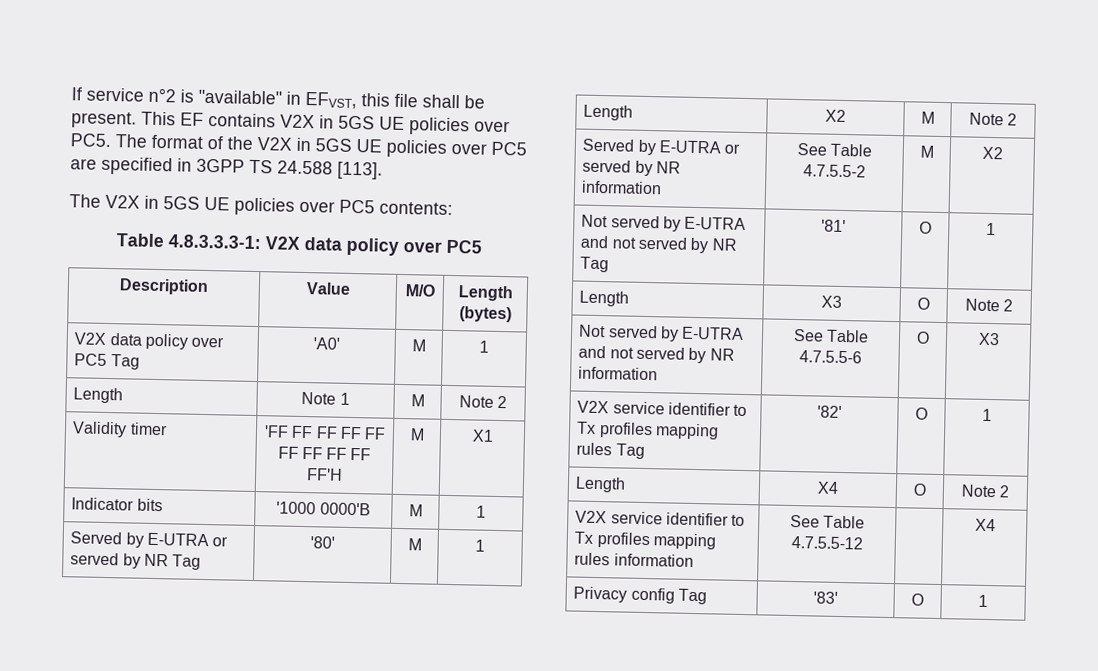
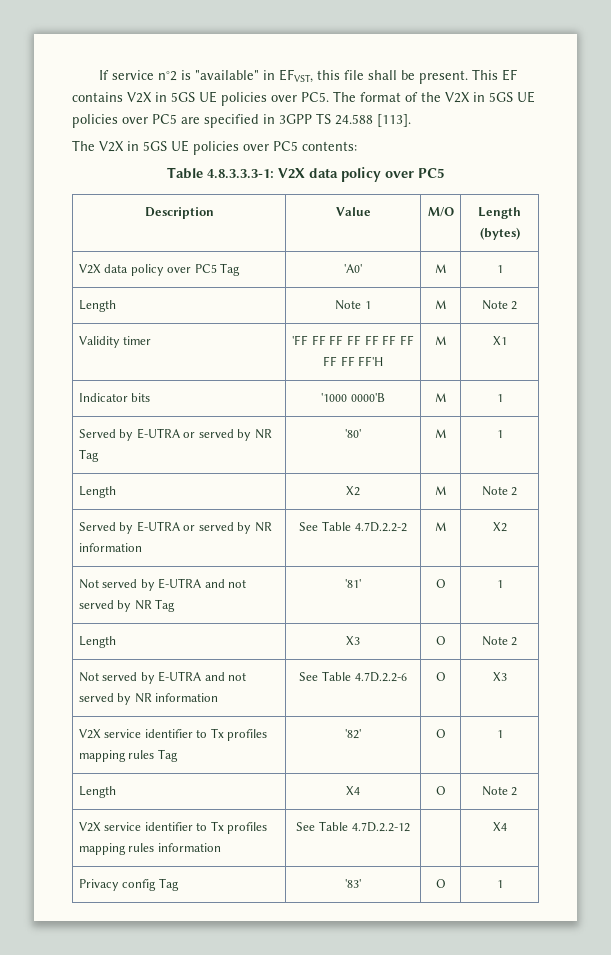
- Served by E-UTRA or served by NR information | See Table 4.7.5.5-2 | M | X2
+ Served by E-UTRA or served by NR information | See Table 4.7D.2.2-2 | M | X2
- Not served by E-UTRA and not served by NR information | See Table 4.7.5.5-6 | O | X3
+ Not served by E-UTRA and not served by NR information | See Table 4.7D.2.2-6 | O | X3
- V2X service identifier to Tx profiles mapping rules information | See Table 4.7.5.5-12 | | X4
+ V2X service identifier to Tx profiles mapping rules information | See Table 4.7D.2.2-12 | | X4

